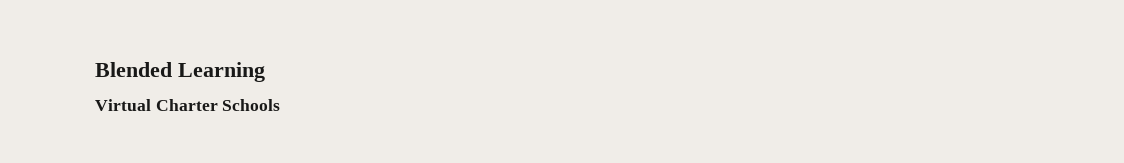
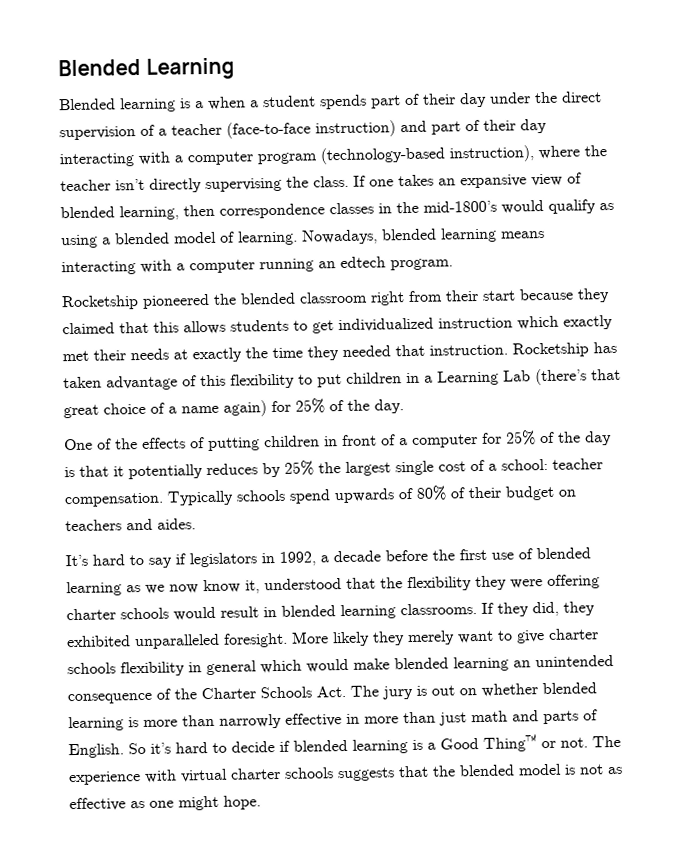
- Virtual Charter Schools
+ Blended learning is a when a student spends part of their day under the direct supervision of a teacher (face-to-face instruction) and part of their day interacting with a computer program (technology-based instruction), where the teacher isn’t directly supervising the class. If one takes an expansive view of blended learning, then correspondence classes in the mid-1800’s would qualify as using a blended model of learning. Nowadays, blended learning means interacting with a computer running an edtech program.
+ Rocketship pioneered the blended classroom right from their start because they claimed that this allows students to get individualized instruction which exactly met their needs at exactly the time they needed that instruction. Rocketship has taken advantage of this flexibility to put children in a Learning Lab (there’s that great choice of a name again) for 25% of the day.
+ One of the effects of putting children in front of a computer for 25% of the day is that it potentially reduces by 25% the largest single cost of a school: teacher compensation. Typically schools spend upwards of 80% of their budget on teachers and aides.
+ It’s hard to say if legislators in 1992, a decade before the first use of blended learning as we now know it, understood that the flexibility they were offering charter schools would result in blended learning classrooms. If they did, they exhibited unparalleled foresight. More likely they merely want to give charter schools flexibility in general which would make blended learning an unintended consequence of the Charter Schools Act. The jury is out on whether blended learning is more than narrowly effective in more than just math and parts of English. So it’s hard to decide if blended learning is a Good Thing™ or not. The experience with virtual charter schools suggests that the blended model is not as effective as one might hope.

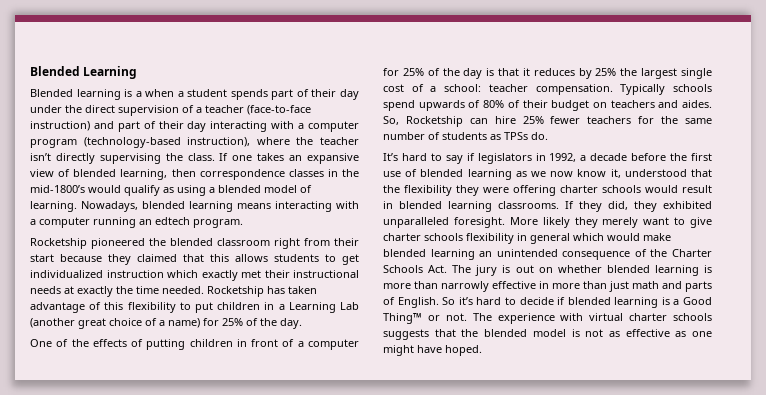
- Rocketship pioneered the blended classroom right from their start because they claimed that this allows students to get individualized instruction which exactly met their needs at exactly the time they needed that instruction.
+ Rocketship pioneered the blended classroom right from their start because they claimed that this allows students to get individualized instruction which exactly met their instructional needs at exactly the time needed.
- Rocketship has taken advantage of this flexibility to put children in a Learning Lab (there’s that great choice of a name again) for 25% of the day.
+ Rocketship has taken advantage of this flexibility to put children in a Learning Lab (another great choice of a name) for 25% of the day.
- One of the effects of putting children in front of a computer for 25% of the day is that it potentially reduces by 25% the largest single cost of a school: teacher compensation.
+ One of the effects of putting children in front of a computer for 25% of the day is that it reduces by 25% the largest single cost of a school: teacher compensation.
+ So, Rocketship can hire 25% fewer teachers for the same number of students as TPSs do.
- The experience with virtual charter schools suggests that the blended model is not as effective as one might hope.
+ The experience with virtual charter schools suggests that the blended model is not as effective as one might have hoped.

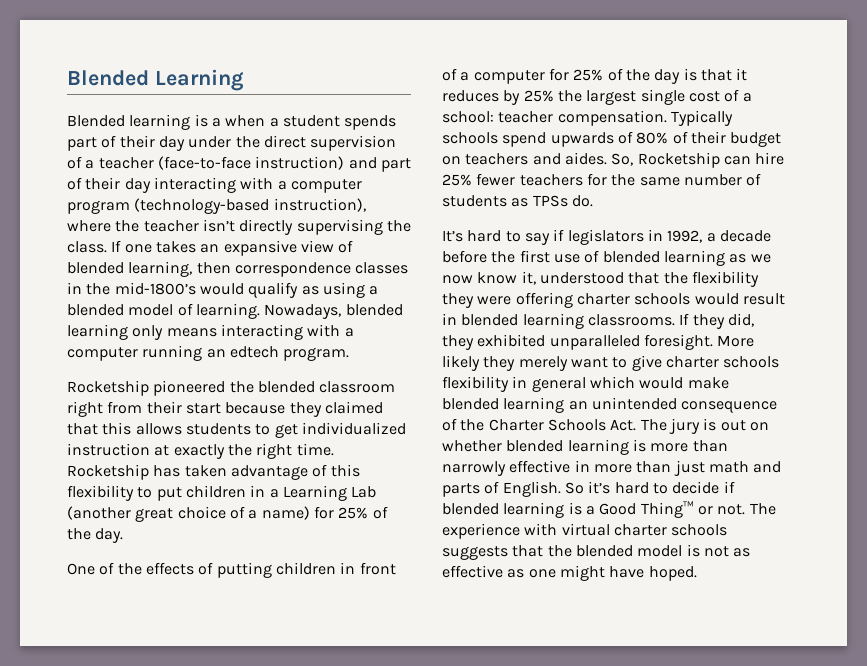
- Nowadays, blended learning means interacting with a computer running an edtech program.
+ Nowadays, blended learning only means interacting with a computer running an edtech program.
- Rocketship pioneered the blended classroom right from their start because they claimed that this allows students to get individualized instruction which exactly met their instructional needs at exactly the time needed.
+ Rocketship pioneered the blended classroom right from their start because they claimed that this allows students to get individualized instruction at exactly the right time.

